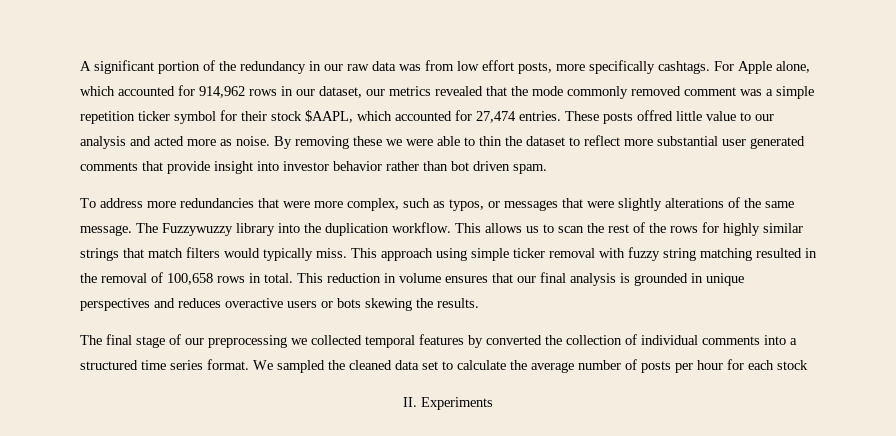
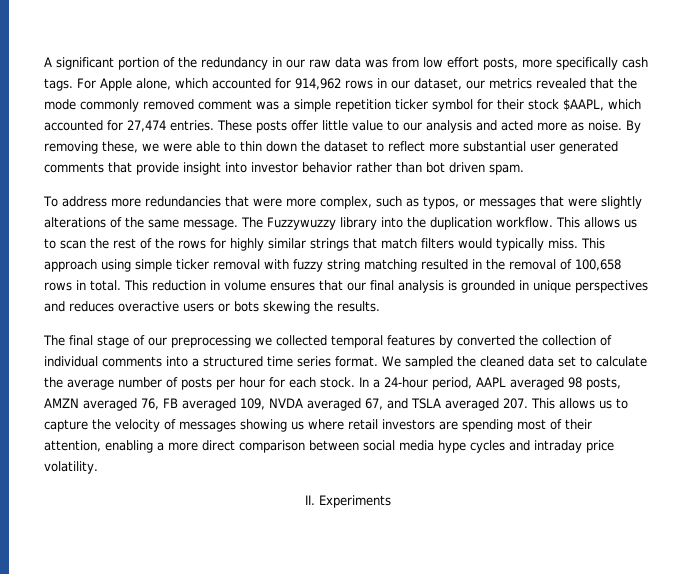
- A significant portion of the redundancy in our raw data was from low effort posts, more specifically cashtags.
+ A significant portion of the redundancy in our raw data was from low effort posts, more specifically cash tags.
- These posts offred little value to our analysis and acted more as noise.
+ These posts offer little value to our analysis and acted more as noise.
- By removing these we were able to thin the dataset to reflect more substantial user generated comments that provide insight into investor behavior rather than bot driven spam.
+ By removing these, we were able to thin down the dataset to reflect more substantial user generated comments that provide insight into investor behavior rather than bot driven spam.
- We sampled the cleaned data set to calculate the average number of posts per hour for each stock
+ We sampled the cleaned data set to calculate the average number of posts per hour for each stock. In a 24-hour period, AAPL averaged 98 posts, AMZN averaged 76, FB averaged 109, NVDA averaged 67, and TSLA averaged 207. This allows us to capture the velocity of messages showing us where retail investors are spending most of their attention, enabling a more direct comparison between social media hype cycles and intraday price volatility.

